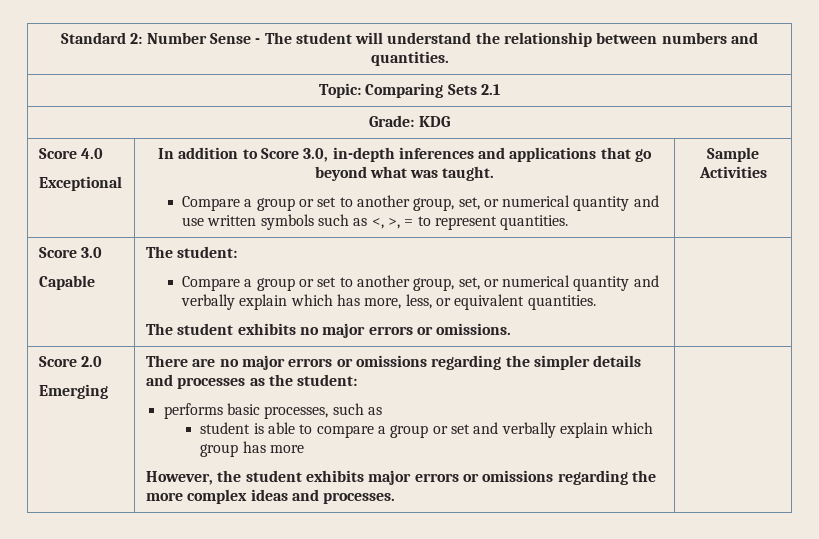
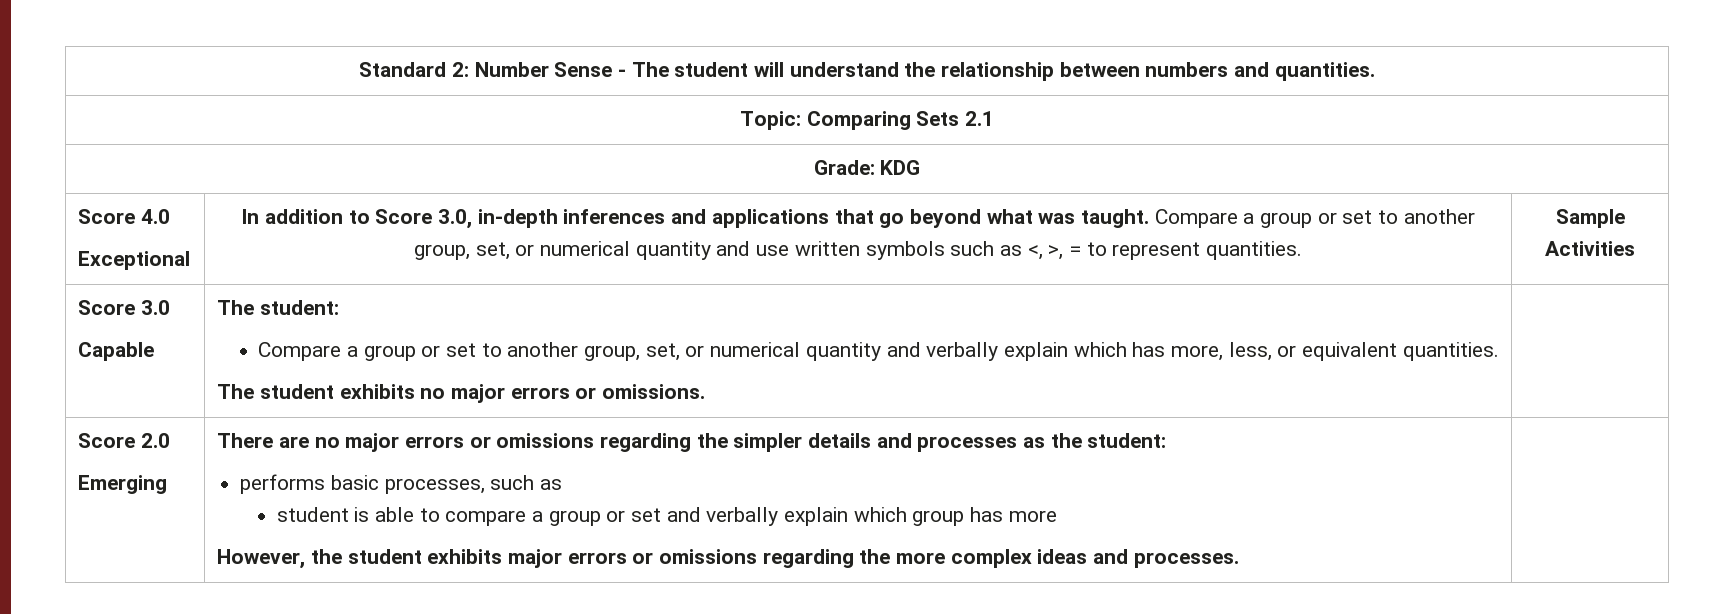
- In addition to Score 3.0, in-depth inferences and applications that go beyond what was taught.
- Compare a group or set to another group, set, or numerical quantity and use written symbols such as <, >, = to represent quantities.
+ In addition to Score 3.0, in-depth inferences and applications that go beyond what was taught. Compare a group or set to another group, set, or numerical quantity and use written symbols such as <, >, = to represent quantities.

